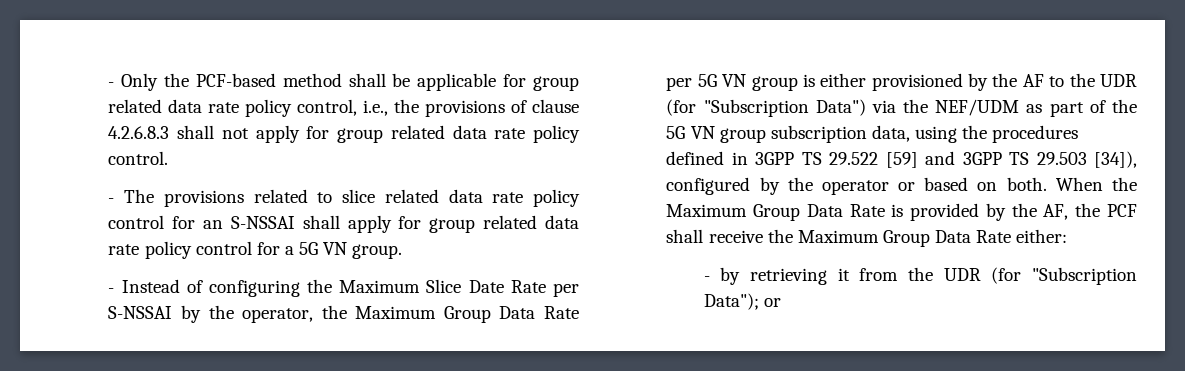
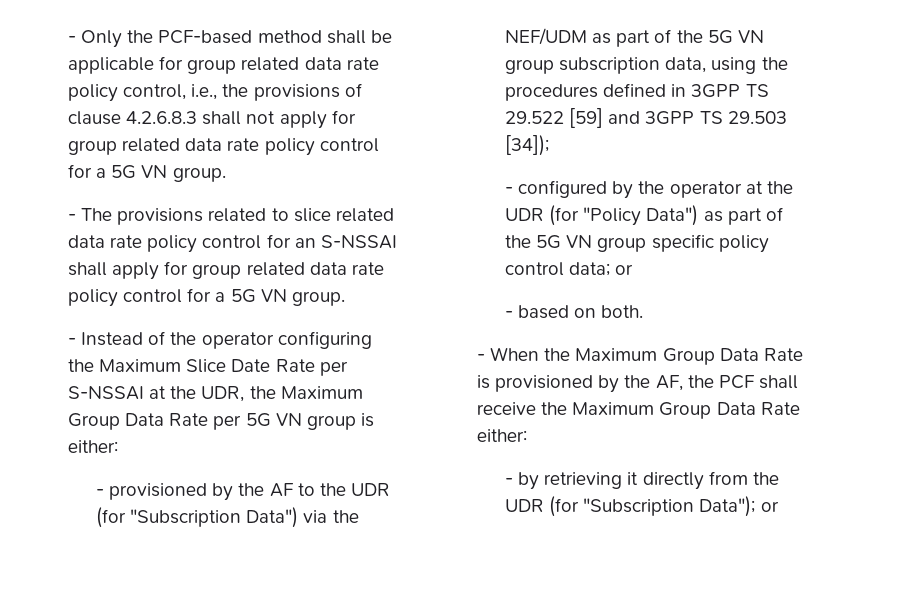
- - Only the PCF-based method shall be applicable for group related data rate policy control, i.e., the provisions of clause 4.2.6.8.3 shall not apply for group related data rate policy control.
+ - Only the PCF-based method shall be applicable for group related data rate policy control, i.e., the provisions of clause 4.2.6.8.3 shall not apply for group related data rate policy control for a 5G VN group.
- - Instead of configuring the Maximum Slice Date Rate per S-NSSAI by the operator, the Maximum Group Data Rate per 5G VN group is either provisioned by the AF to the UDR (for "Subscription Data") via the NEF/UDM as part of the 5G VN group subscription data, using the procedures defined in 3GPP TS 29.522 [59] and 3GPP TS 29.503 [34]), configured by the operator or based on both. When the Maximum Group Data Rate is provided by the AF, the PCF shall receive the Maximum Group Data Rate either:
+ - Instead of the operator configuring the Maximum Slice Date Rate per S-NSSAI at the UDR, the Maximum Group Data Rate per 5G VN group is either:
+ - provisioned by the AF to the UDR (for "Subscription Data") via the NEF/UDM as part of the 5G VN group subscription data, using the procedures defined in 3GPP TS 29.522 [59] and 3GPP TS 29.503 [34]);
+ - configured by the operator at the UDR (for "Policy Data") as part of the 5G VN group specific policy control data; or
+ - based on both.
+ - When the Maximum Group Data Rate is provisioned by the AF, the PCF shall receive the Maximum Group Data Rate either:
- - by retrieving it from the UDR (for "Subscription Data"); or
+ - by retrieving it directly from the UDR (for "Subscription Data"); or

